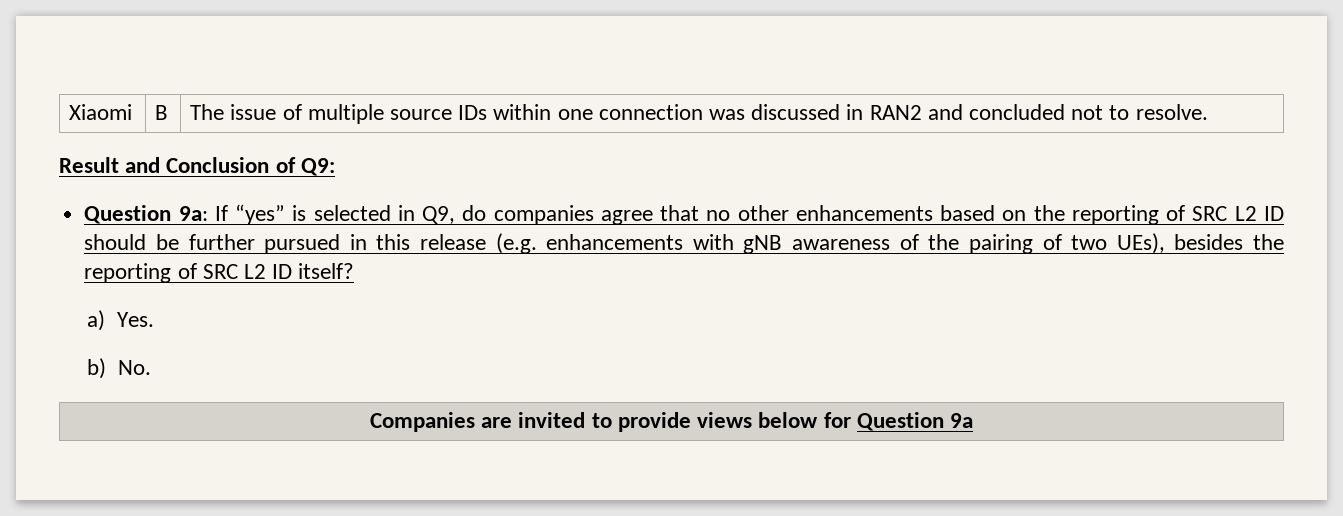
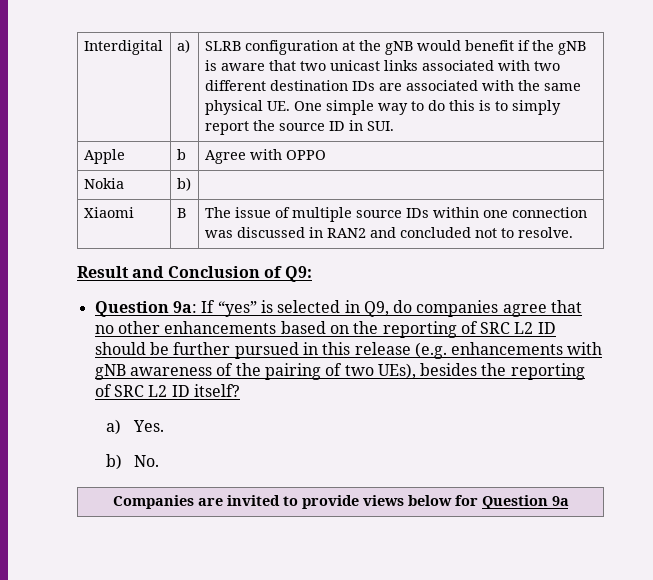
+ Interdigital | a) | SLRB configuration at the gNB would benefit if the gNB is aware that two unicast links associated with two different destination IDs are associated with the same physical UE. One simple way to do this is to simply report the source ID in SUI.
+ Apple | b | Agree with OPPO
+ Nokia | b) |

